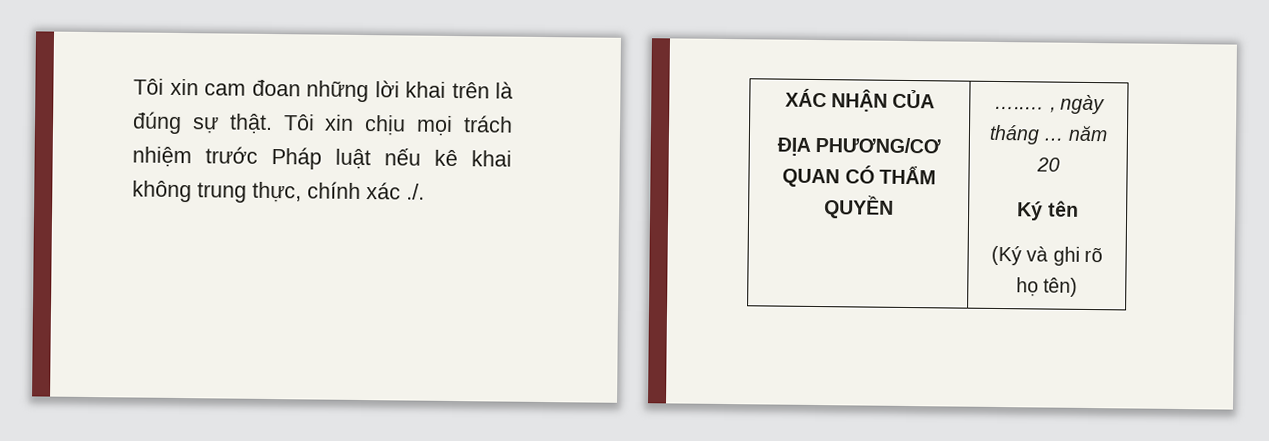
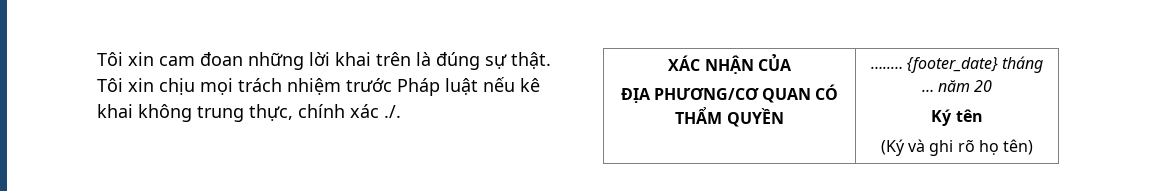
  XÁC NHẬN CỦA
- ĐỊA PHƯƠNG/CƠ QUAN CÓ THẨM QUYỀN | …..… , ngày tháng … năm 20
+ ĐỊA PHƯƠNG/CƠ QUAN CÓ THẨM QUYỀN | …..… {footer_date} tháng … năm 20

